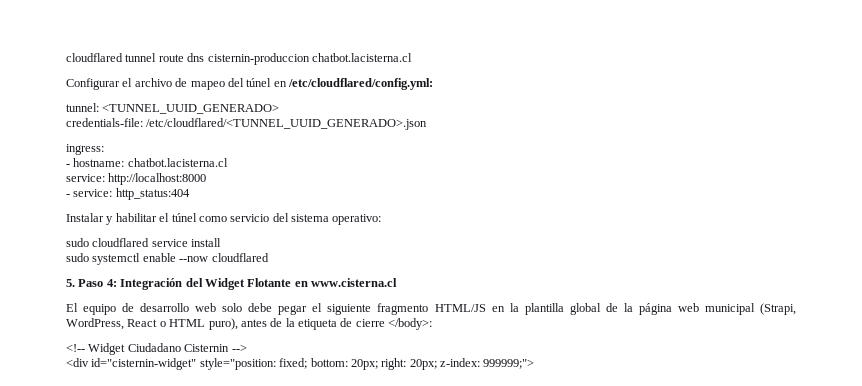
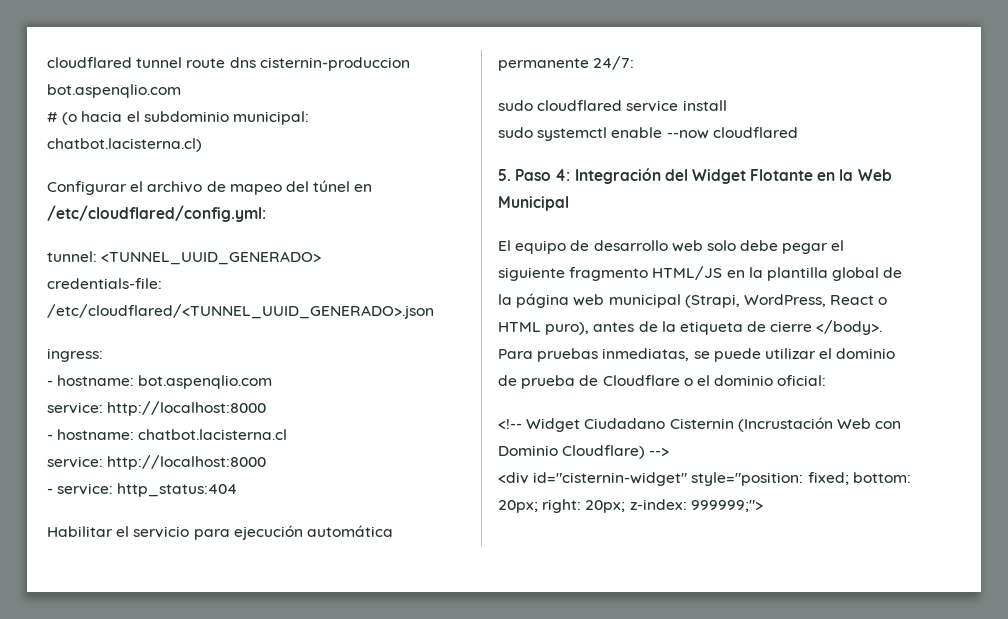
- cloudflared tunnel route dns cisternin-produccion chatbot.lacisterna.cl
+ cloudflared tunnel route dns cisternin-produccion bot.aspenqlio.com
+ # (o hacia el subdominio municipal: chatbot.lacisterna.cl)
+ - hostname: bot.aspenqlio.com
+ service: http://localhost:8000
- Instalar y habilitar el túnel como servicio del sistema operativo:
+ Habilitar el servicio para ejecución automática permanente 24/7:
- 5. Paso 4: Integración del Widget Flotante en www.cisterna.cl
+ 5. Paso 4: Integración del Widget Flotante en la Web Municipal
- El equipo de desarrollo web solo debe pegar el siguiente fragmento HTML/JS en la plantilla global de la página web municipal (Strapi, WordPress, React o HTML puro), antes de la etiqueta de cierre </body>:
+ El equipo de desarrollo web solo debe pegar el siguiente fragmento HTML/JS en la plantilla global de la página web municipal (Strapi, WordPress, React o HTML puro), antes de la etiqueta de cierre </body>. Para pruebas inmediatas, se puede utilizar el dominio de prueba de Cloudflare o el dominio oficial:
- <!-- Widget Ciudadano Cisternin -->
+ <!-- Widget Ciudadano Cisternin (Incrustación Web con Dominio Cloudflare) -->

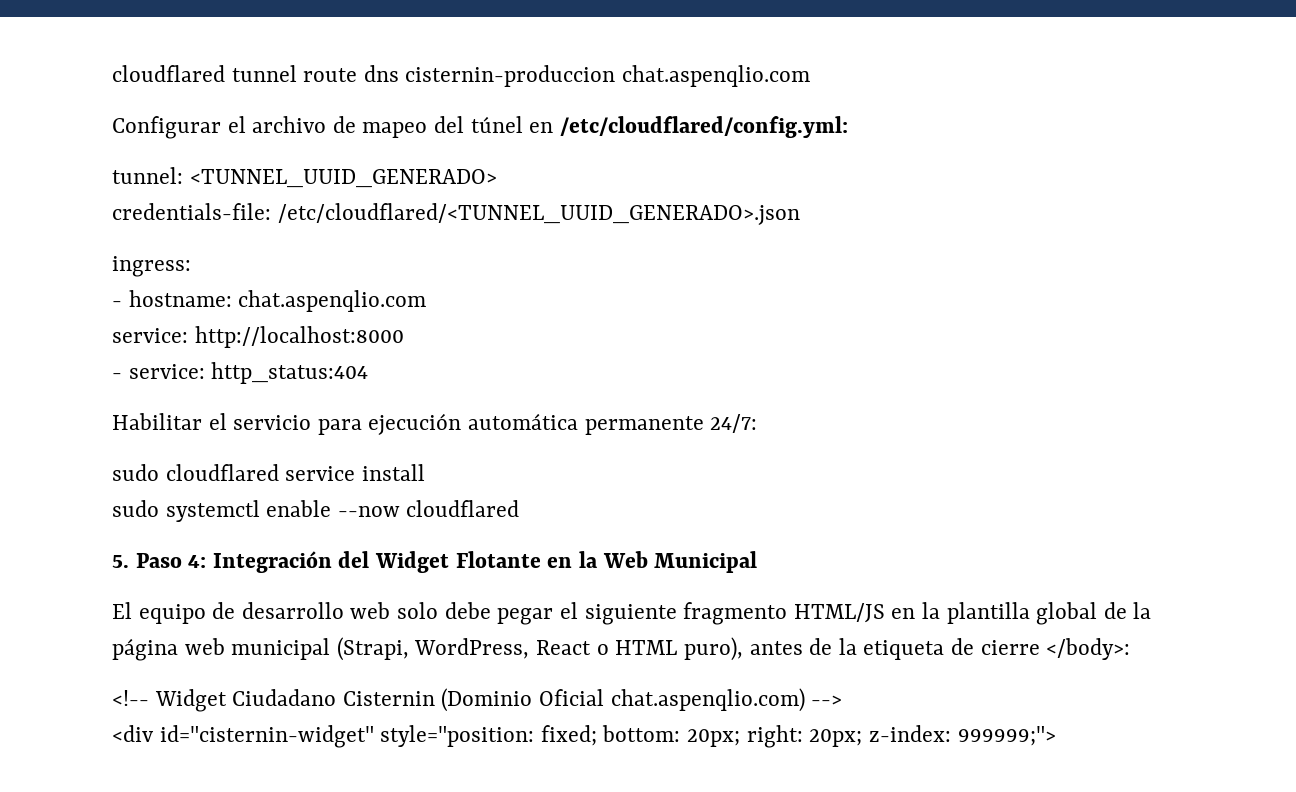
- cloudflared tunnel route dns cisternin-produccion bot.aspenqlio.com
- # (o hacia el subdominio municipal: chatbot.lacisterna.cl)
+ cloudflared tunnel route dns cisternin-produccion chat.aspenqlio.com
- - hostname: bot.aspenqlio.com
- service: http://localhost:8000
- - hostname: chatbot.lacisterna.cl
+ - hostname: chat.aspenqlio.com
- El equipo de desarrollo web solo debe pegar el siguiente fragmento HTML/JS en la plantilla global de la página web municipal (Strapi, WordPress, React o HTML puro), antes de la etiqueta de cierre </body>. Para pruebas inmediatas, se puede utilizar el dominio de prueba de Cloudflare o el dominio oficial:
+ El equipo de desarrollo web solo debe pegar el siguiente fragmento HTML/JS en la plantilla global de la página web municipal (Strapi, WordPress, React o HTML puro), antes de la etiqueta de cierre </body>:
- <!-- Widget Ciudadano Cisternin (Incrustación Web con Dominio Cloudflare) -->
+ <!-- Widget Ciudadano Cisternin (Dominio Oficial chat.aspenqlio.com) -->

